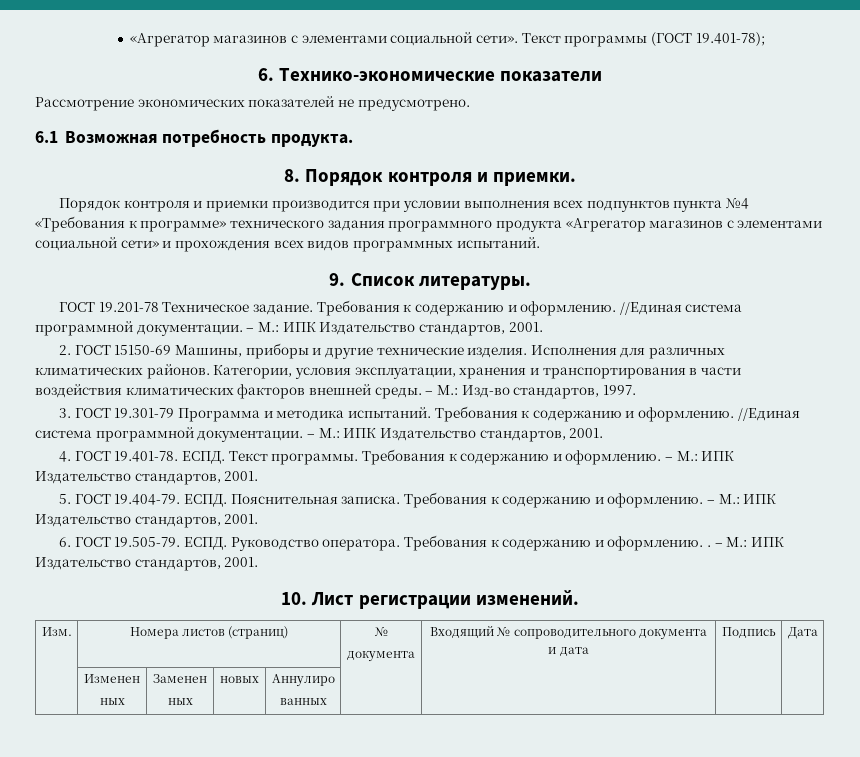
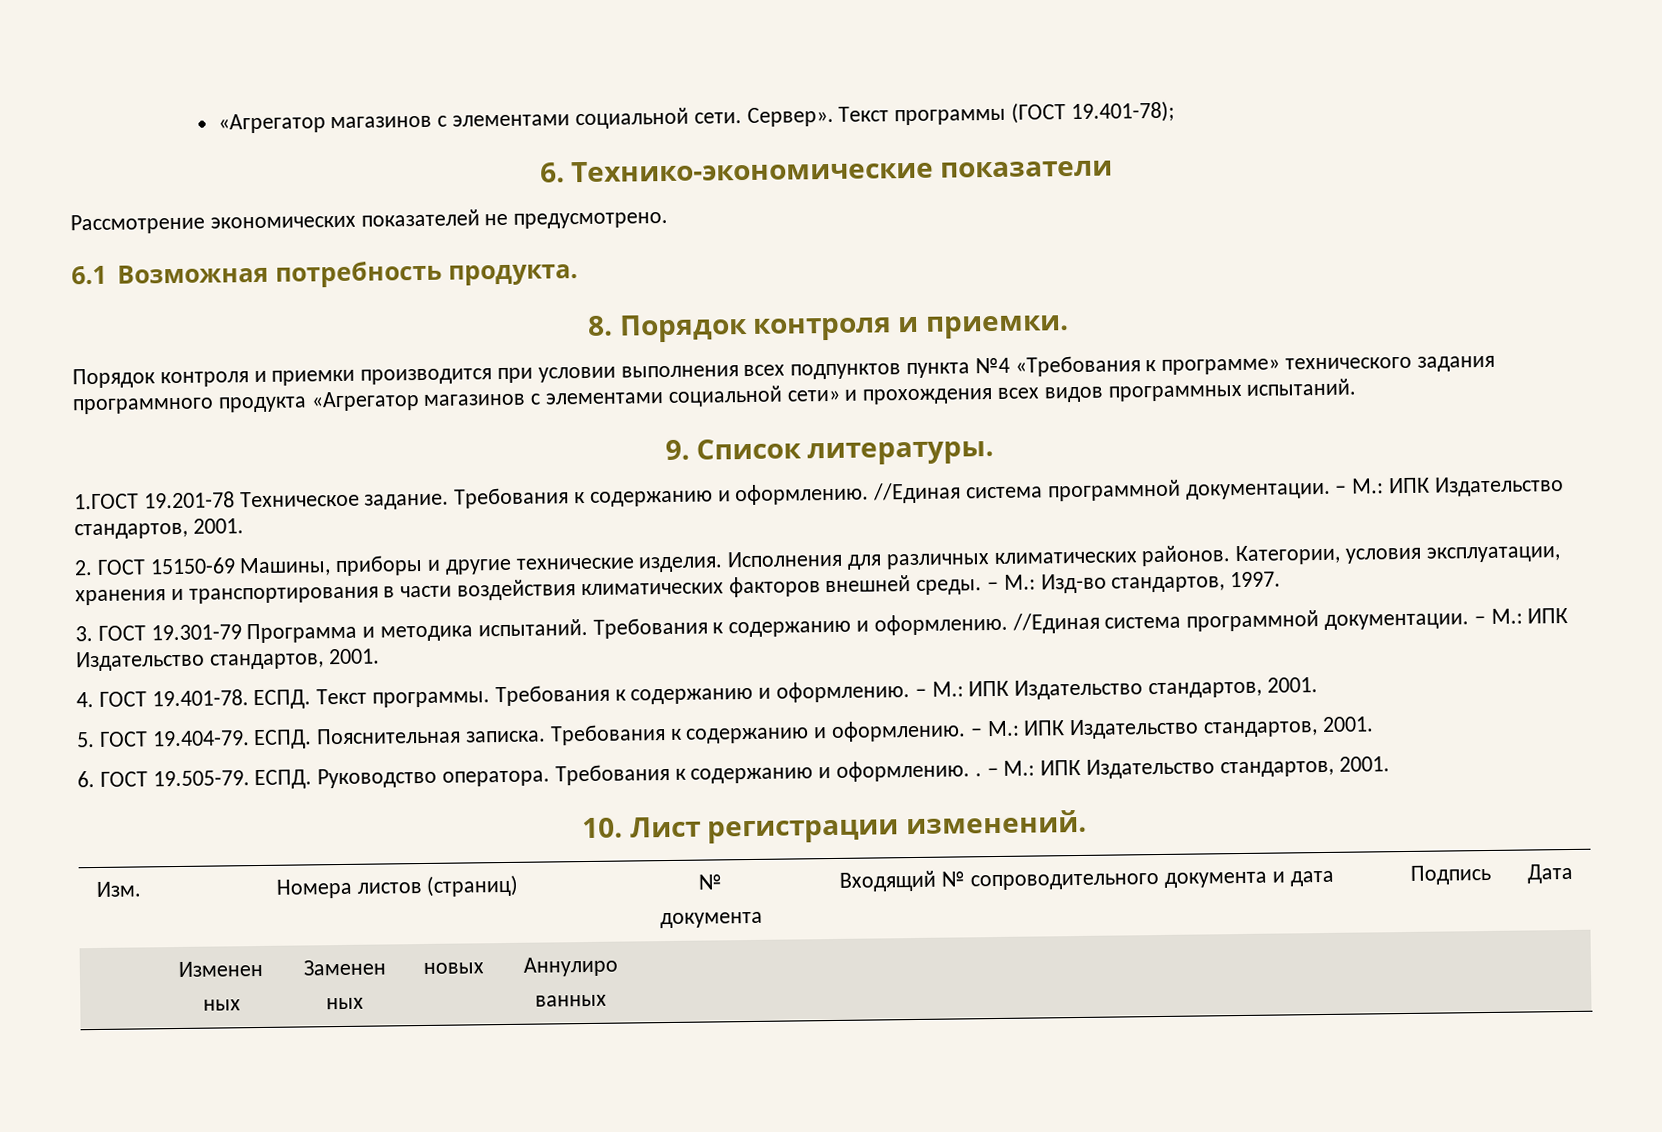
- «Агрегатор магазинов с элементами социальной сети».
+ «Агрегатор магазинов с элементами социальной сети. Сервер».
- ГОСТ 19.201-78 Техническое задание.
+ 1.ГОСТ 19.201-78 Техническое задание.

